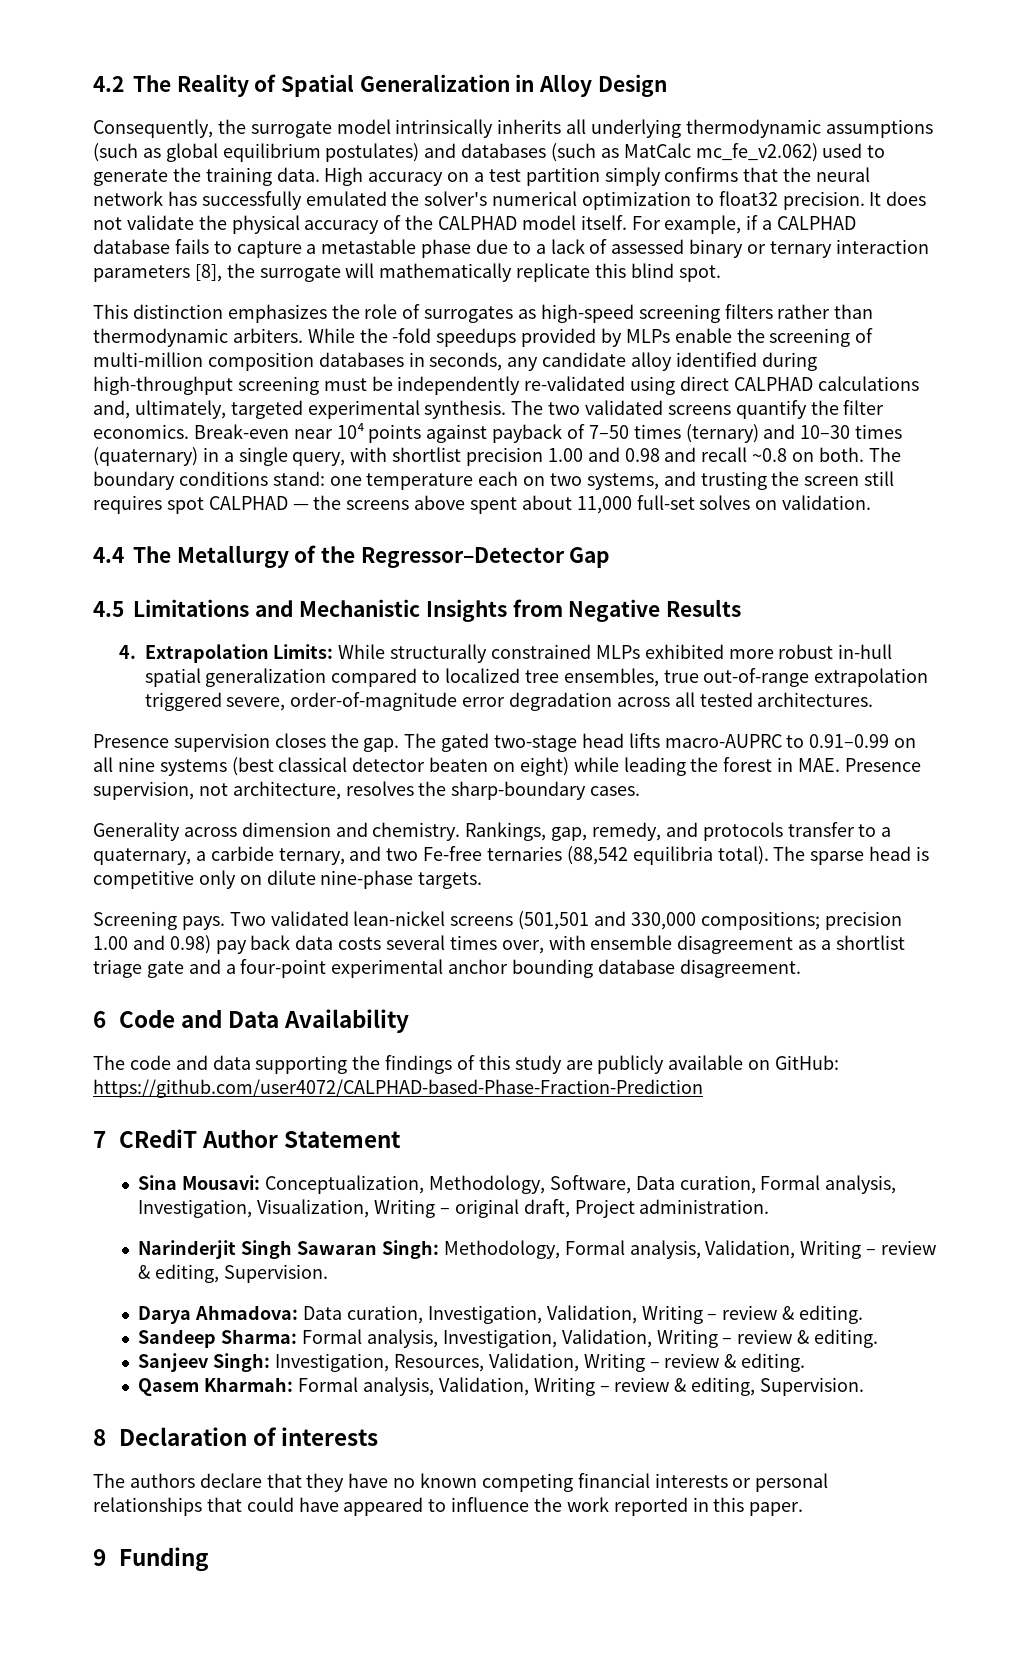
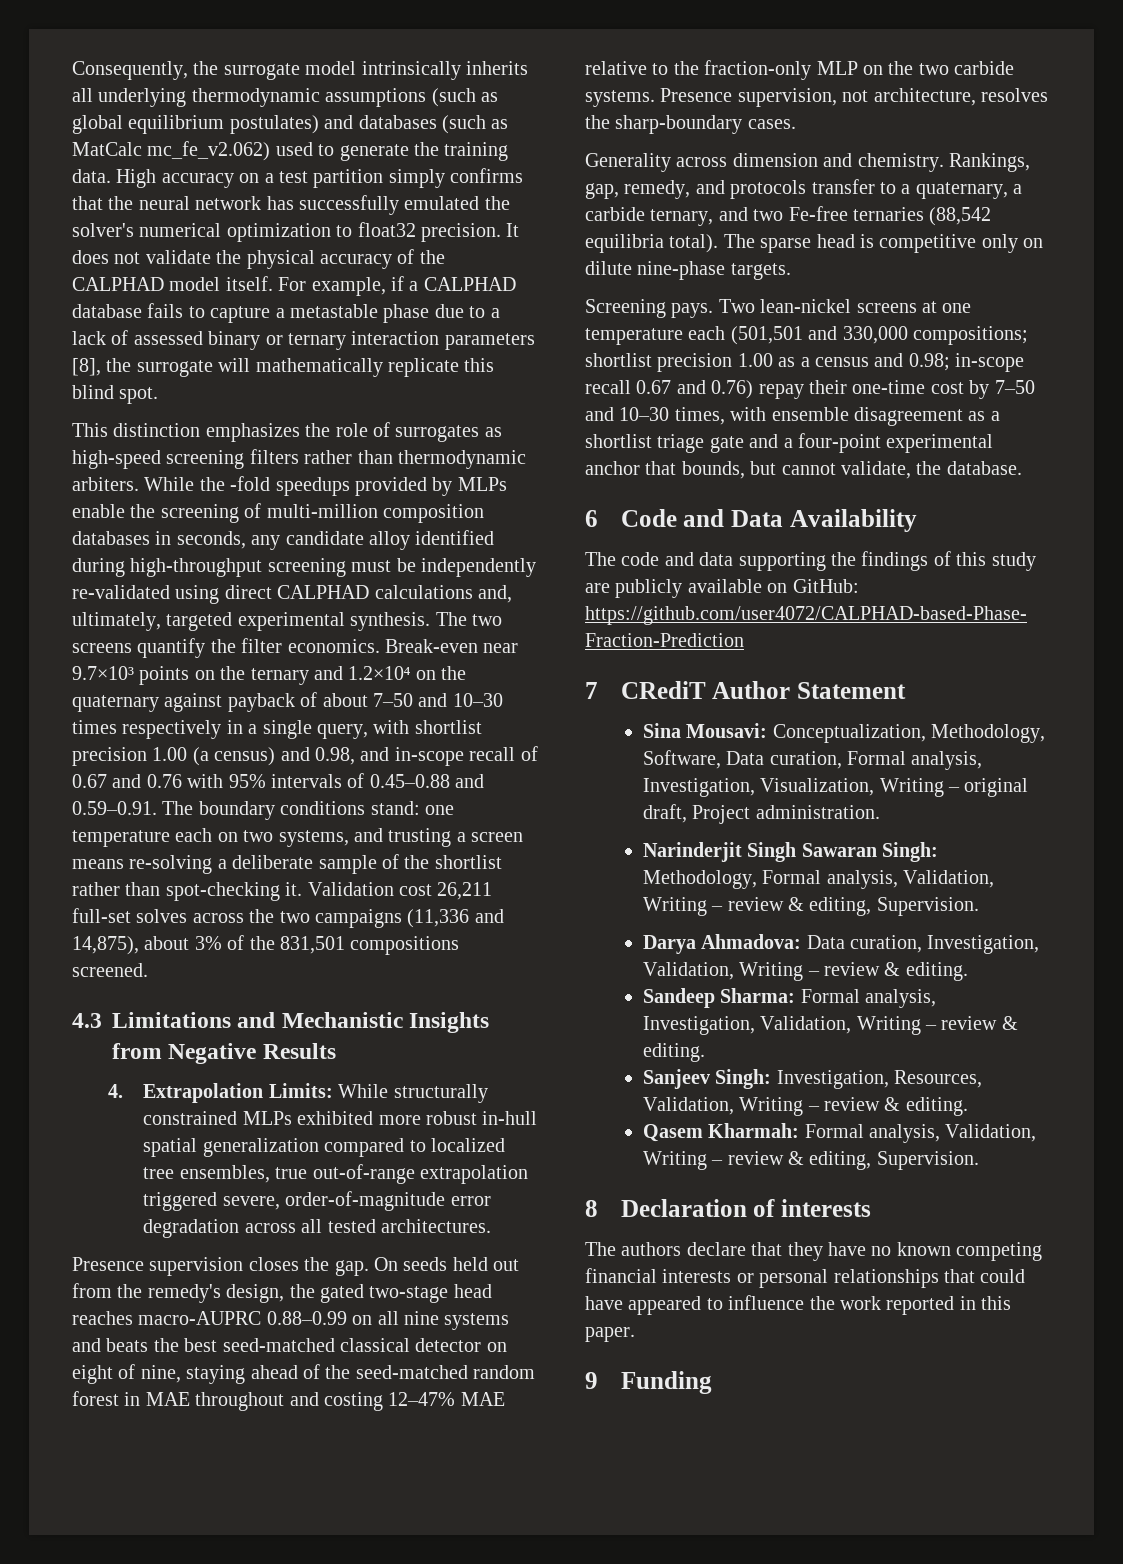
- 4.2 The Reality of Spatial Generalization in Alloy Design
- The two validated screens quantify the filter economics.
+ The two screens quantify the filter economics.
- Break-even near 10⁴ points against payback of 7–50 times (ternary) and 10–30 times (quaternary) in a single query, with shortlist precision 1.00 and 0.98 and recall ~0.8 on both. The boundary conditions stand: one temperature each on two systems, and trusting the screen still requires spot CALPHAD — the screens above spent about 11,000 full-set solves on validation.
- 4.4 The Metallurgy of the Regressor–Detector Gap
- 4.5 Limitations and Mechanistic Insights from Negative Results
+ Break-even near 9.7×10³ points on the ternary and 1.2×10⁴ on the quaternary against payback of about 7–50 and 10–30 times respectively in a single query, with shortlist precision 1.00 (a census) and 0.98, and in-scope recall of 0.67 and 0.76 with 95% intervals of 0.45–0.88 and 0.59–0.91. The boundary conditions stand: one temperature each on two systems, and trusting a screen means re-solving a deliberate sample of the shortlist rather than spot-checking it. Validation cost 26,211 full-set solves across the two campaigns (11,336 and 14,875), about 3% of the 831,501 compositions screened.
+ 4.3 Limitations and Mechanistic Insights from Negative Results
- The gated two-stage head lifts macro-AUPRC to 0.91–0.99 on all nine systems (best classical detector beaten on eight) while leading the forest in MAE. Presence supervision, not architecture, resolves the sharp-boundary cases.
+ On seeds held out from the remedy's design, the gated two-stage head reaches macro-AUPRC 0.88–0.99 on all nine systems and beats the best seed-matched classical detector on eight of nine, staying ahead of the seed-matched random forest in MAE throughout and costing 12–47% MAE relative to the fraction-only MLP on the two carbide systems. Presence supervision, not architecture, resolves the sharp-boundary cases.
- Two validated lean-nickel screens (501,501 and 330,000 compositions; precision 1.00 and 0.98) pay back data costs several times over, with ensemble disagreement as a shortlist triage gate and a four-point experimental anchor bounding database disagreement.
+ Two lean-nickel screens at one temperature each (501,501 and 330,000 compositions; shortlist precision 1.00 as a census and 0.98; in-scope recall 0.67 and 0.76) repay their one-time cost by 7–50 and 10–30 times, with ensemble disagreement as a shortlist triage gate and a four-point experimental anchor that bounds, but cannot validate, the database.

